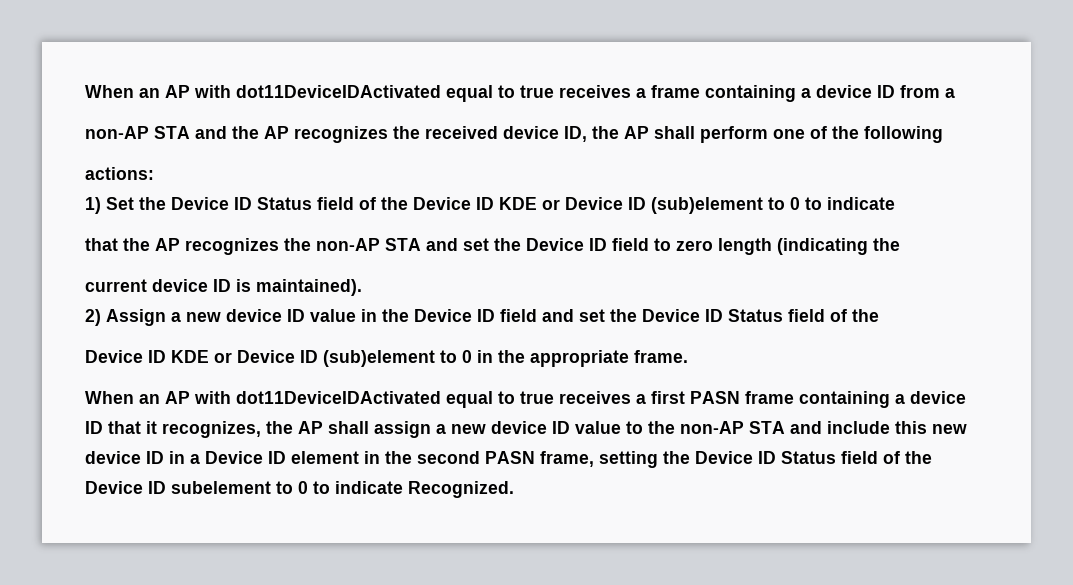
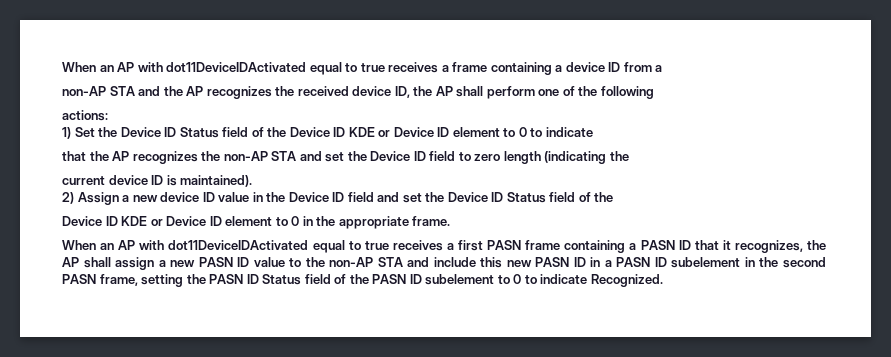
- 1) Set the Device ID Status field of the Device ID KDE or Device ID (sub)element to 0 to indicate
+ 1) Set the Device ID Status field of the Device ID KDE or Device ID element to 0 to indicate
- Device ID KDE or Device ID (sub)element to 0 in the appropriate frame.
+ Device ID KDE or Device ID element to 0 in the appropriate frame.
- When an AP with dot11DeviceIDActivated equal to true receives a first PASN frame containing a device ID that it recognizes, the AP shall assign a new device ID value to the non-AP STA and include this new device ID in a Device ID element in the second PASN frame, setting the Device ID Status field of the Device ID subelement to 0 to indicate Recognized.
+ When an AP with dot11DeviceIDActivated equal to true receives a first PASN frame containing a PASN ID that it recognizes, the AP shall assign a new PASN ID value to the non-AP STA and include this new PASN ID in a PASN ID subelement in the second PASN frame, setting the PASN ID Status field of the PASN ID subelement to 0 to indicate Recognized.

